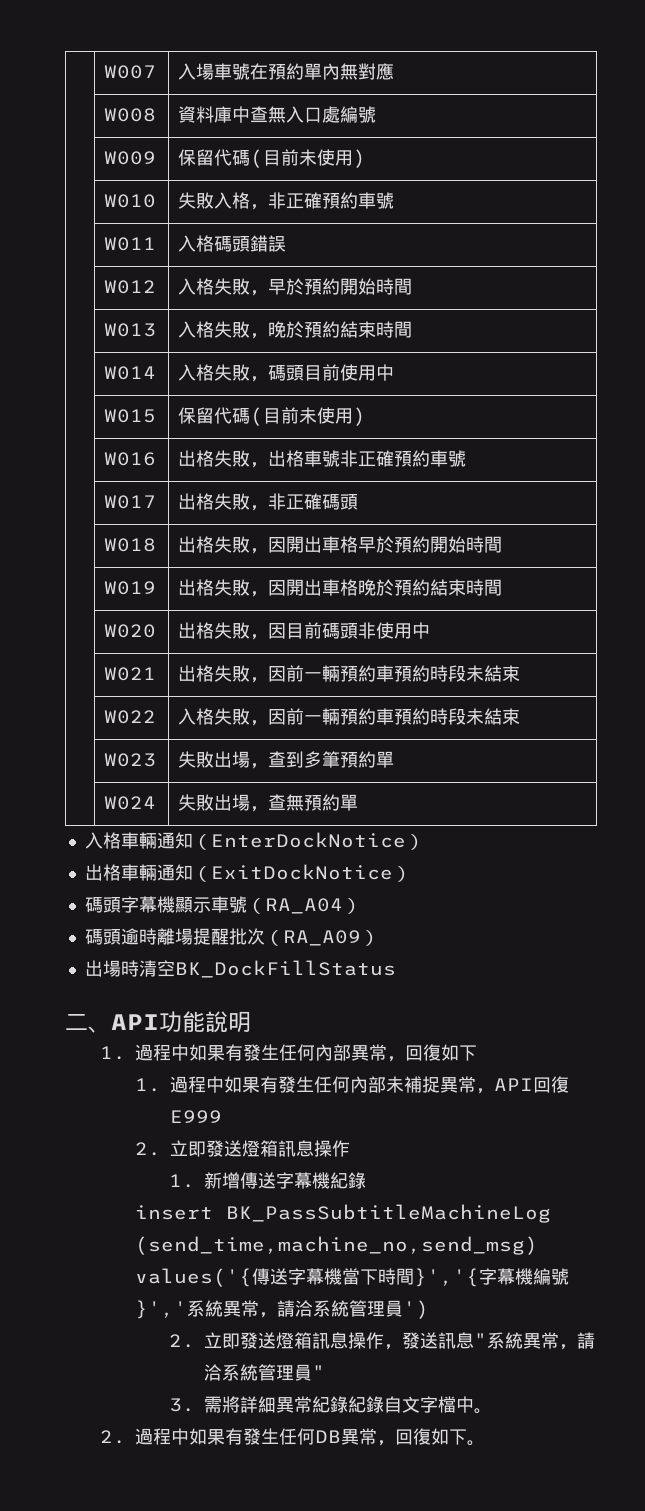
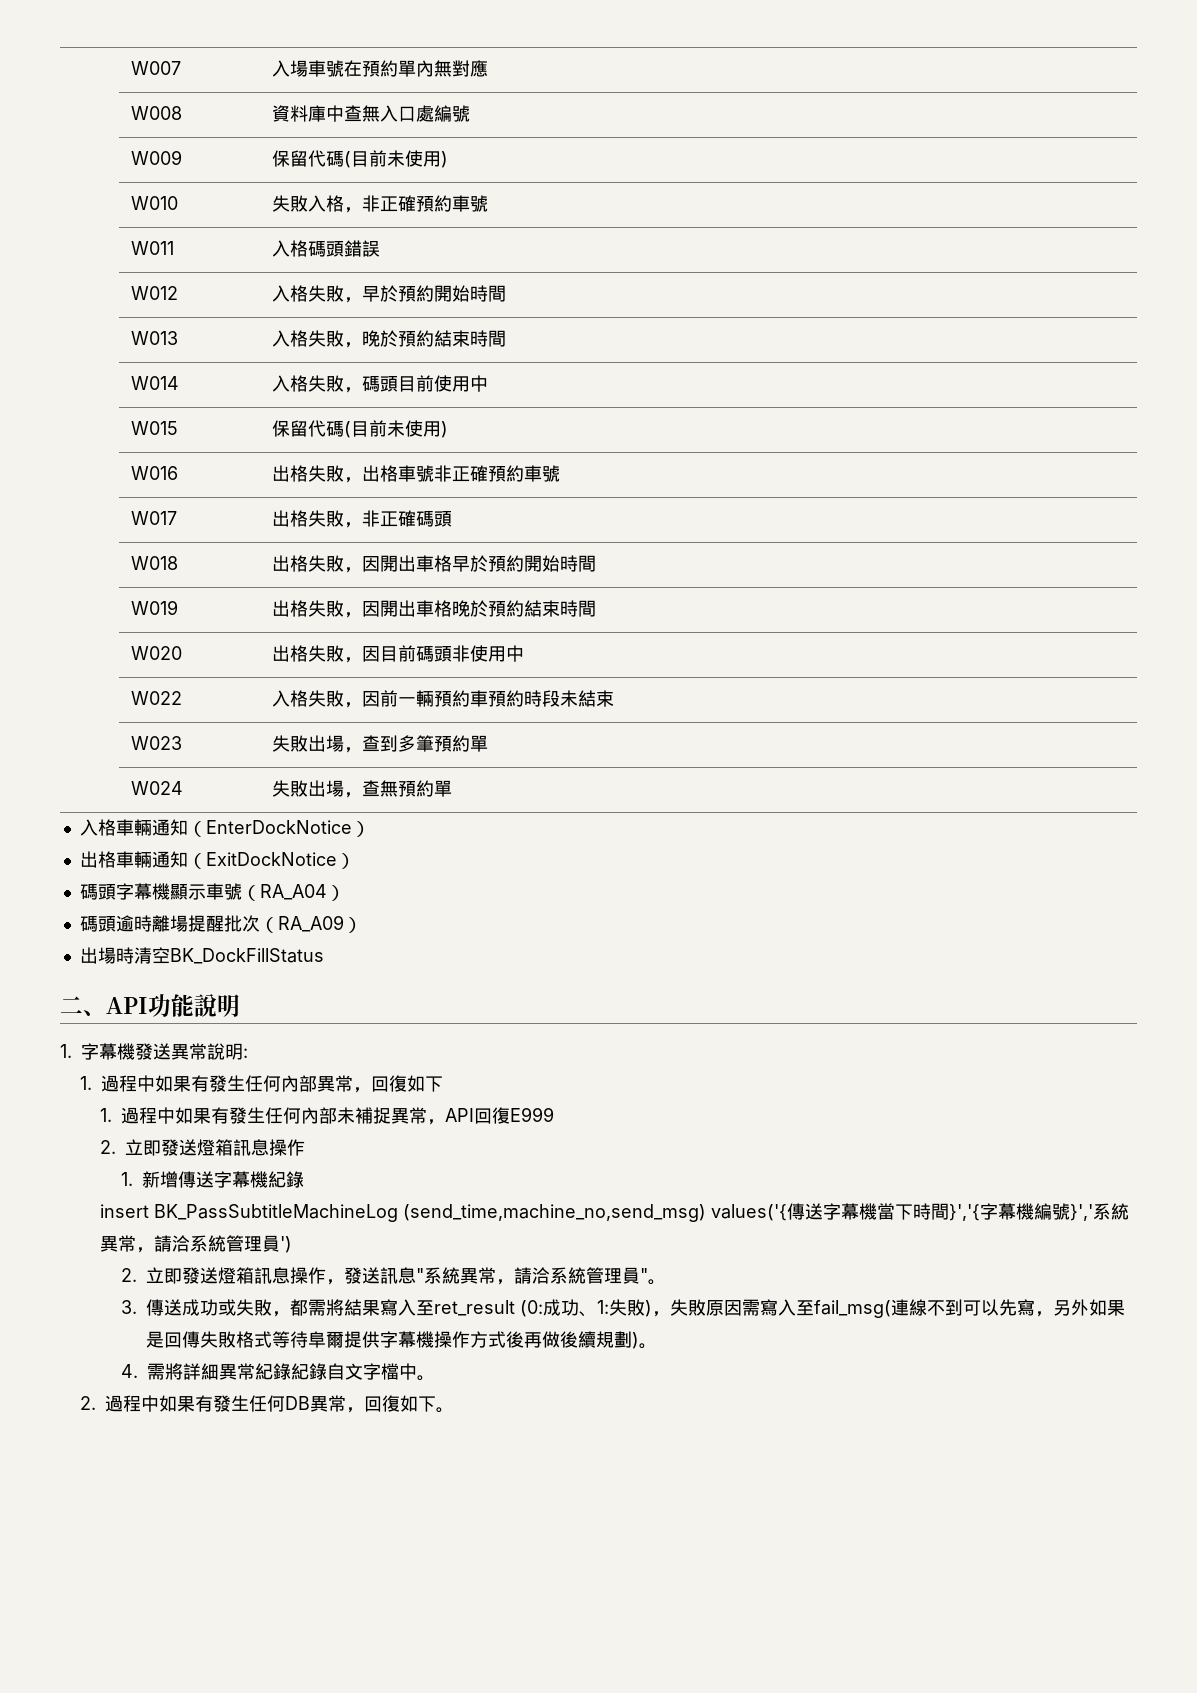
- | W021 | 出格失敗，因前一輛預約車預約時段未結束
+ 1.字幕機發送異常說明:
- 2.立即發送燈箱訊息操作，發送訊息"系統異常，請洽系統管理員"
- 3.需將詳細異常紀錄紀錄自文字檔中。
+ 2.立即發送燈箱訊息操作，發送訊息"系統異常，請洽系統管理員"。
+ 3.傳送成功或失敗，都需將結果寫入至ret_result (0:成功、1:失敗)，失敗原因需寫入至fail_msg(連線不到可以先寫，另外如果是回傳失敗格式等待阜爾提供字幕機操作方式後再做後續規劃)。
+ 4.需將詳細異常紀錄紀錄自文字檔中。

